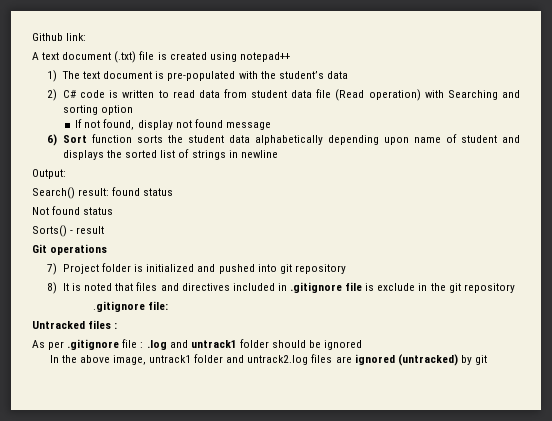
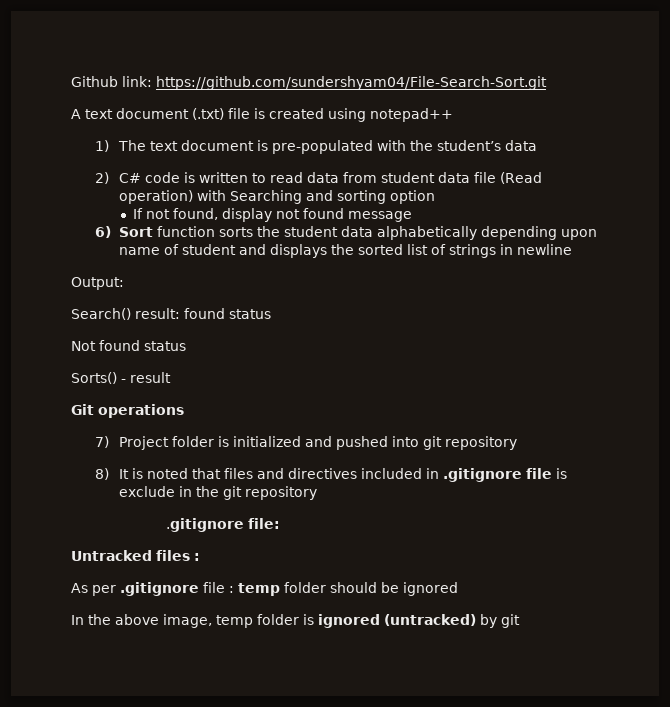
- Github link:
+ Github link: https://github.com/sundershyam04/File-Search-Sort.git
- As per .gitignore file : .log and untrack1 folder should be ignored
+ As per .gitignore file : temp folder should be ignored
- In the above image, untrack1 folder and untrack2.log files are ignored (untracked) by git
+ In the above image, temp folder is ignored (untracked) by git

